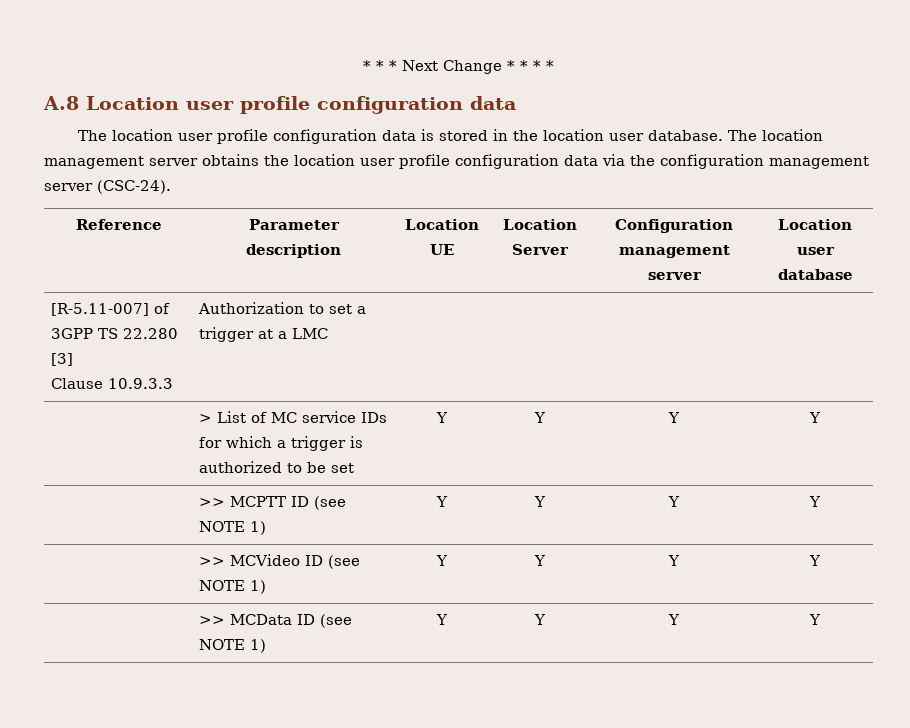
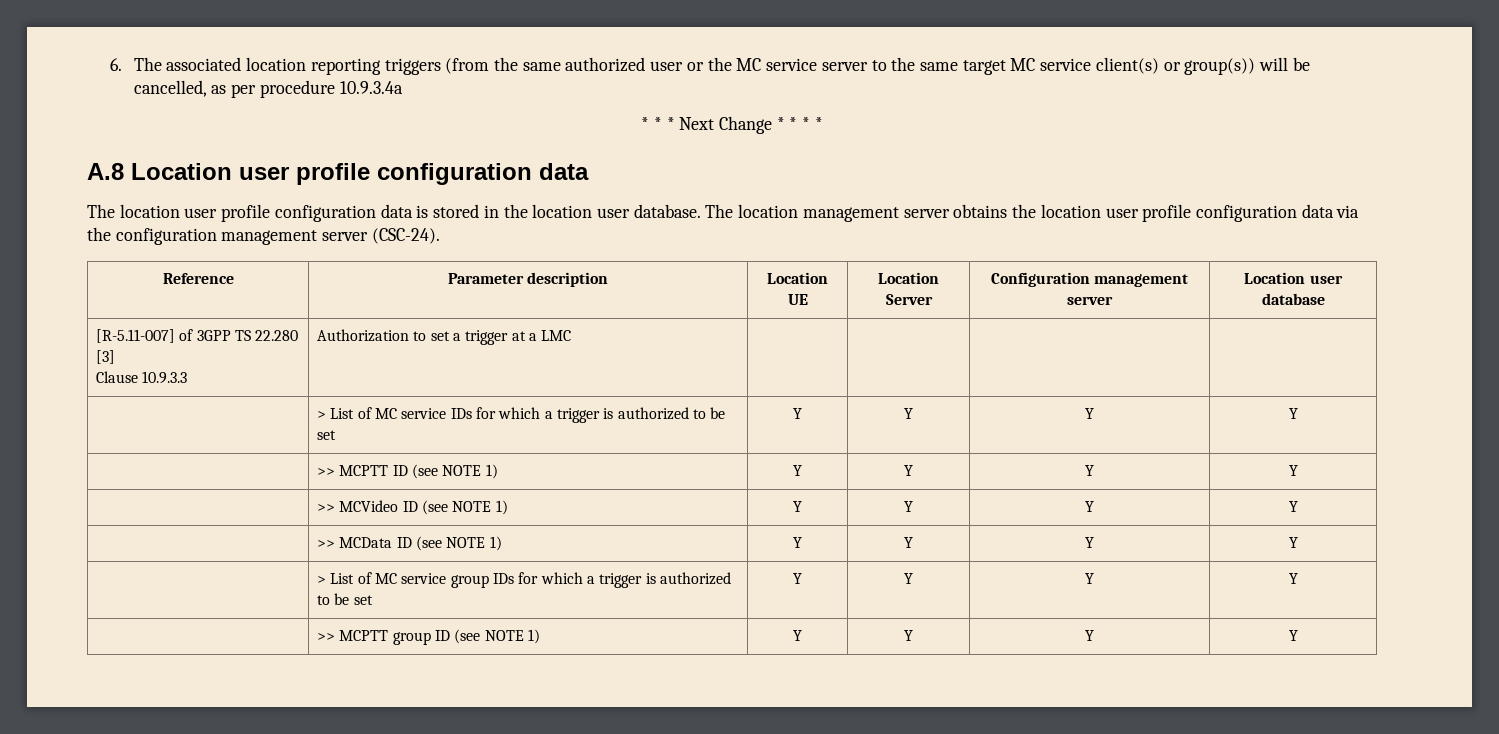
+ 6. The associated location reporting triggers (from the same authorized user or the MC service server to the same target MC service client(s) or group(s)) will be cancelled, as per procedure 10.9.3.4a
+ | > List of MC service group IDs for which a trigger is authorized to be set | Y | Y | Y | Y
+ | >> MCPTT group ID (see NOTE 1) | Y | Y | Y | Y

